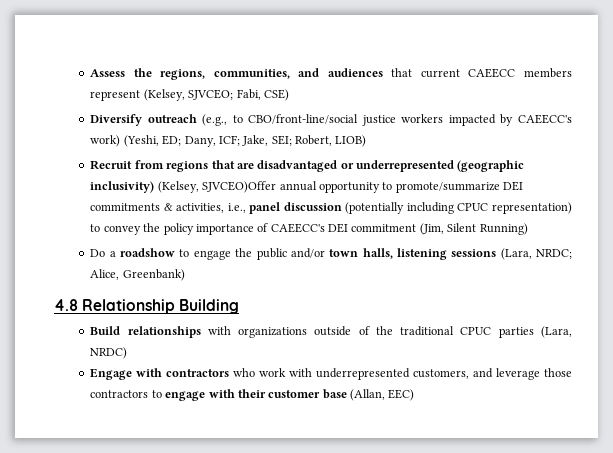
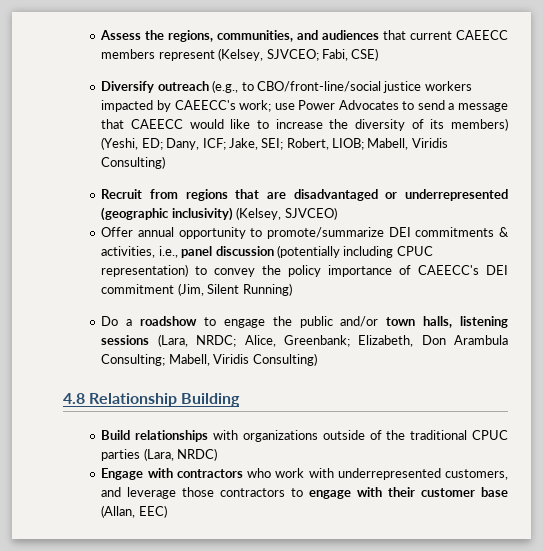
- Diversify outreach (e.g., to CBO/front-line/social justice workers impacted by CAEECC's work) (Yeshi, ED; Dany, ICF; Jake, SEI; Robert, LIOB)
+ Diversify outreach (e.g., to CBO/front-line/social justice workers impacted by CAEECC's work; use Power Advocates to send a message that CAEECC would like to increase the diversity of its members) (Yeshi, ED; Dany, ICF; Jake, SEI; Robert, LIOB; Mabell, Viridis Consulting)
- Recruit from regions that are disadvantaged or underrepresented (geographic inclusivity) (Kelsey, SJVCEO)Offer annual opportunity to promote/summarize DEI commitments & activities, i.e., panel discussion (potentially including CPUC representation) to convey the policy importance of CAEECC's DEI commitment (Jim, Silent Running)
+ Recruit from regions that are disadvantaged or underrepresented (geographic inclusivity) (Kelsey, SJVCEO)
+ Offer annual opportunity to promote/summarize DEI commitments & activities, i.e., panel discussion (potentially including CPUC representation) to convey the policy importance of CAEECC's DEI commitment (Jim, Silent Running)
- Do a roadshow to engage the public and/or town halls, listening sessions (Lara, NRDC; Alice, Greenbank)
+ Do a roadshow to engage the public and/or town halls, listening sessions (Lara, NRDC; Alice, Greenbank; Elizabeth, Don Arambula Consulting; Mabell, Viridis Consulting)

